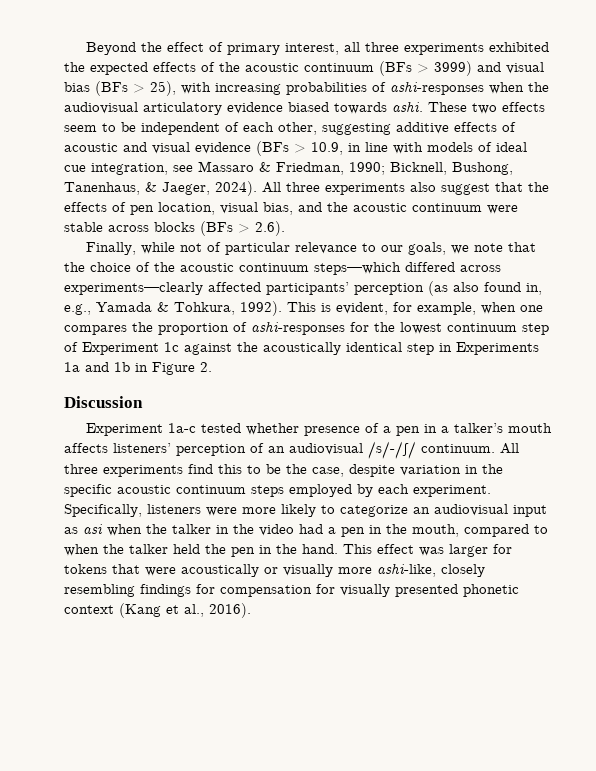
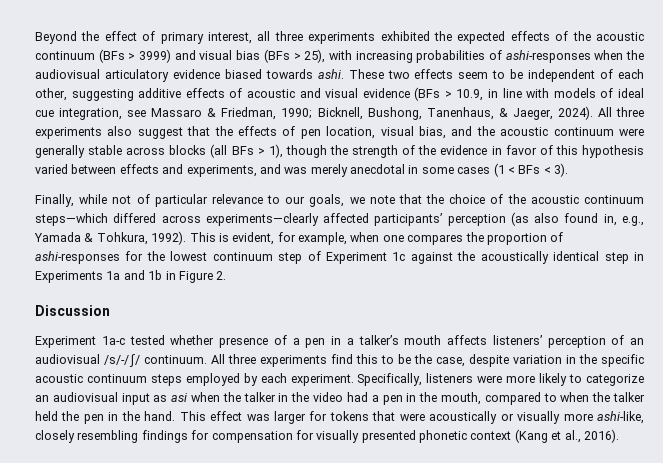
- All three experiments also suggest that the effects of pen location, visual bias, and the acoustic continuum were stable across blocks (BFs > 2.6).
+ All three experiments also suggest that the effects of pen location, visual bias, and the acoustic continuum were generally stable across blocks (all BFs > 1), though the strength of the evidence in favor of this hypothesis varied between effects and experiments, and was merely anecdotal in some cases (1 < BFs < 3).

